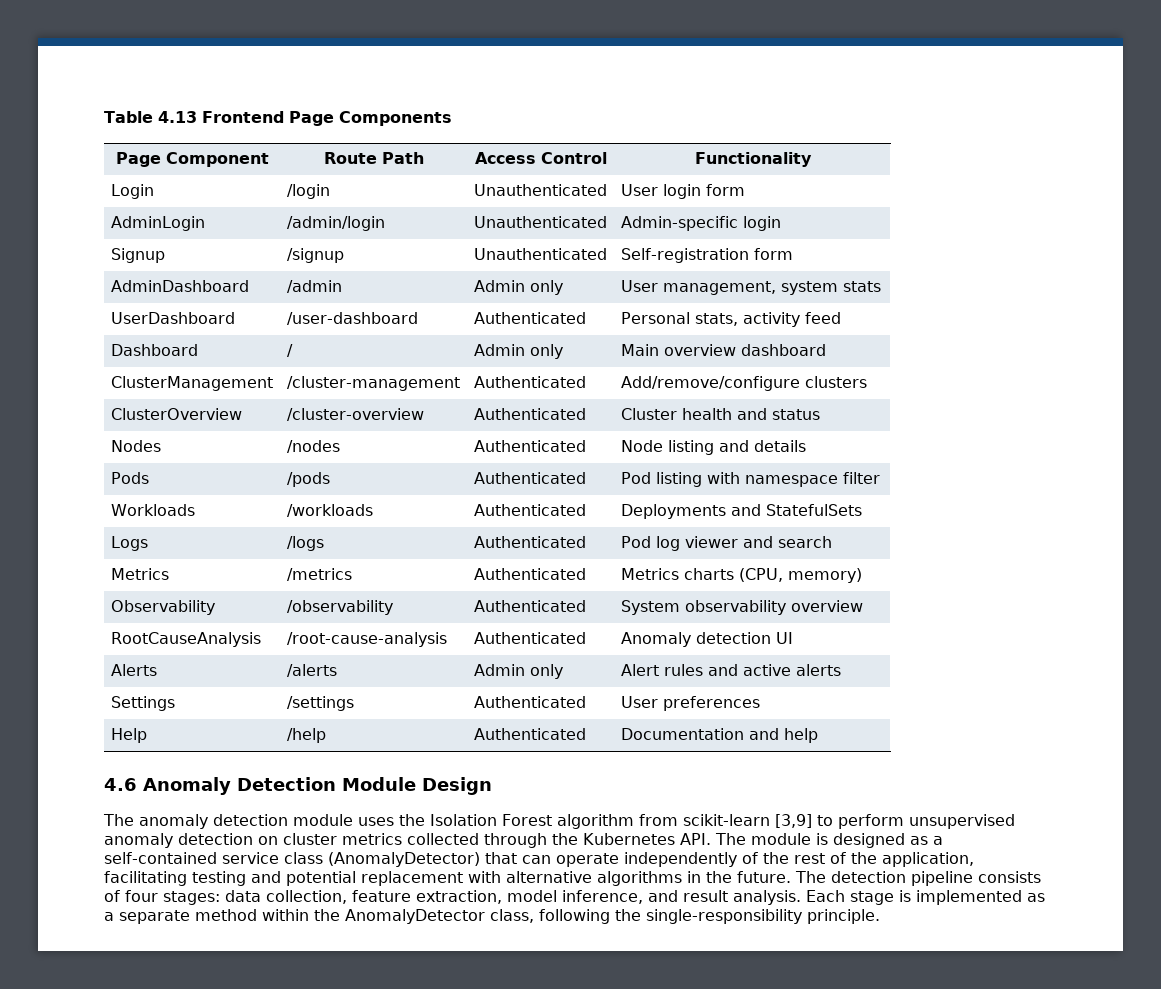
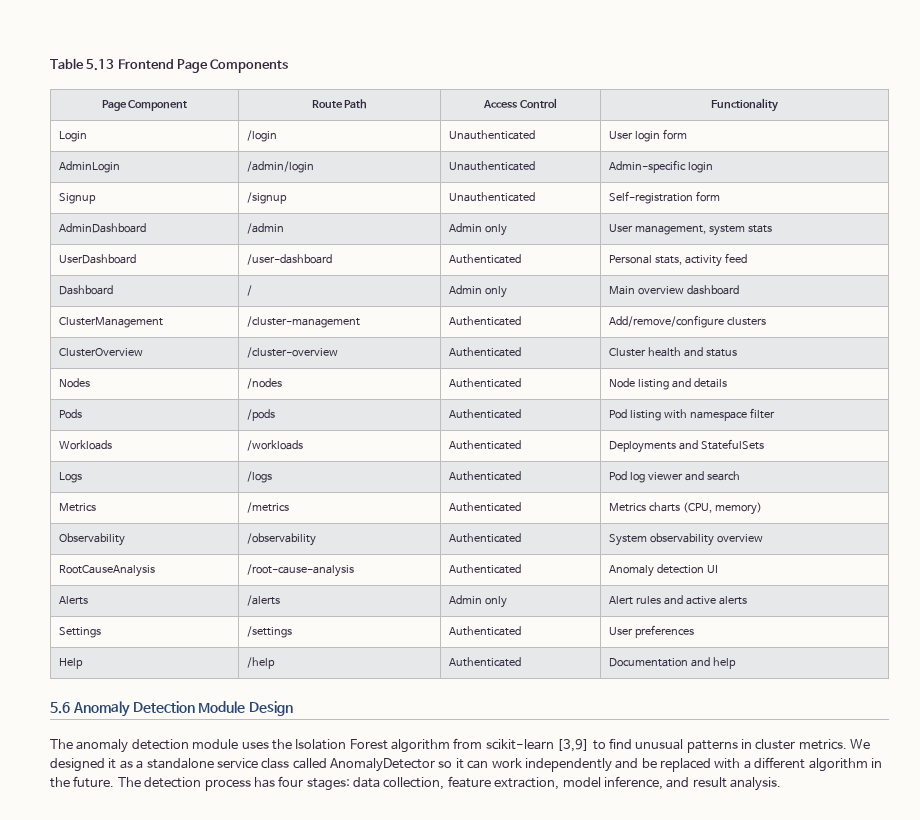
- Table 4.13 Frontend Page Components
+ Table 5.13 Frontend Page Components
- 4.6 Anomaly Detection Module Design
+ 5.6 Anomaly Detection Module Design
- The anomaly detection module uses the Isolation Forest algorithm from scikit-learn [3,9] to perform unsupervised anomaly detection on cluster metrics collected through the Kubernetes API. The module is designed as a self-contained service class (AnomalyDetector) that can operate independently of the rest of the application, facilitating testing and potential replacement with alternative algorithms in the future.
+ The anomaly detection module uses the Isolation Forest algorithm from scikit-learn [3,9] to find unusual patterns in cluster metrics. We designed it as a standalone service class called AnomalyDetector so it can work independently and be replaced with a different algorithm in the future.
- The detection pipeline consists of four stages: data collection, feature extraction, model inference, and result analysis. Each stage is implemented as a separate method within the AnomalyDetector class, following the single-responsibility principle.
+ The detection process has four stages: data collection, feature extraction, model inference, and result analysis.

